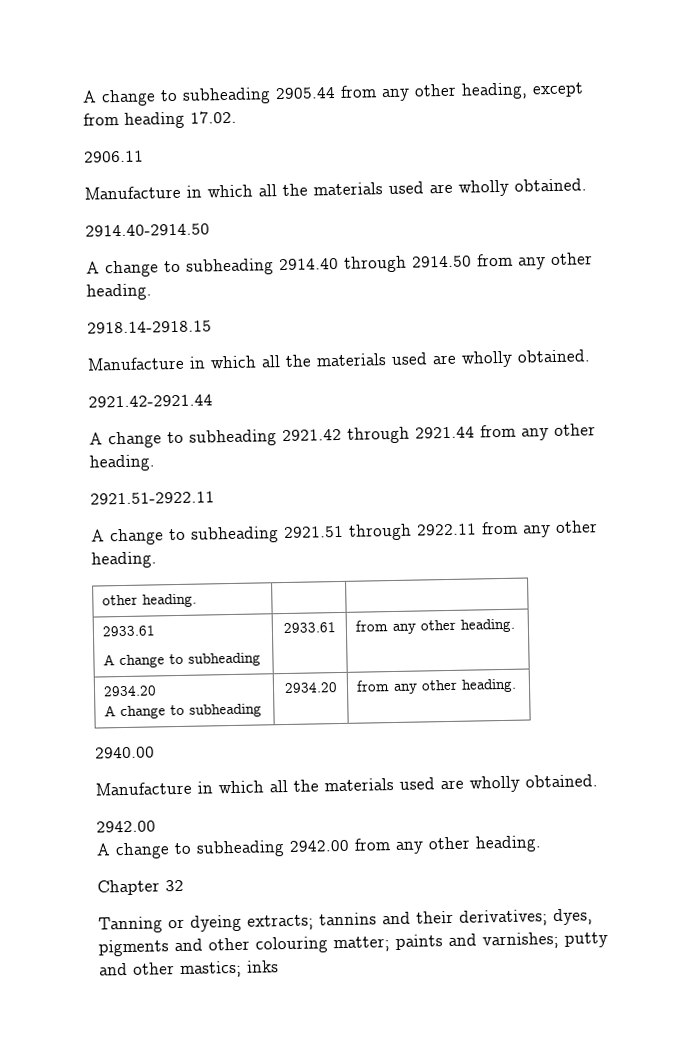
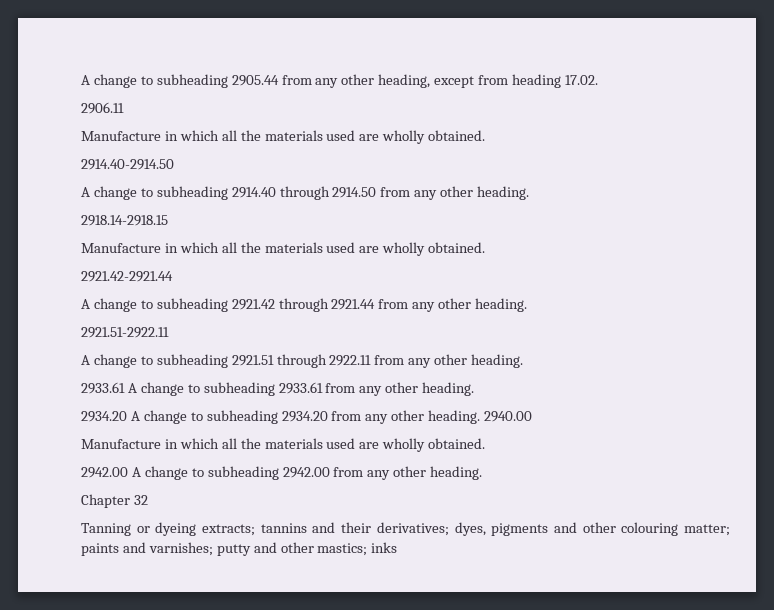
- other heading. | |
- 2933.61
- A change to subheading | 2933.61 | from any other heading.
- 2934.20
- A change to subheading | 2934.20 | from any other heading.
- 2940.00
+ 2933.61 A change to subheading 2933.61 from any other heading.
+ 2934.20 A change to subheading 2934.20 from any other heading. 2940.00
  Manufacture in which all the materials used are wholly obtained.
- 2942.00
- A change to subheading 2942.00 from any other heading.
+ 2942.00 A change to subheading 2942.00 from any other heading.

